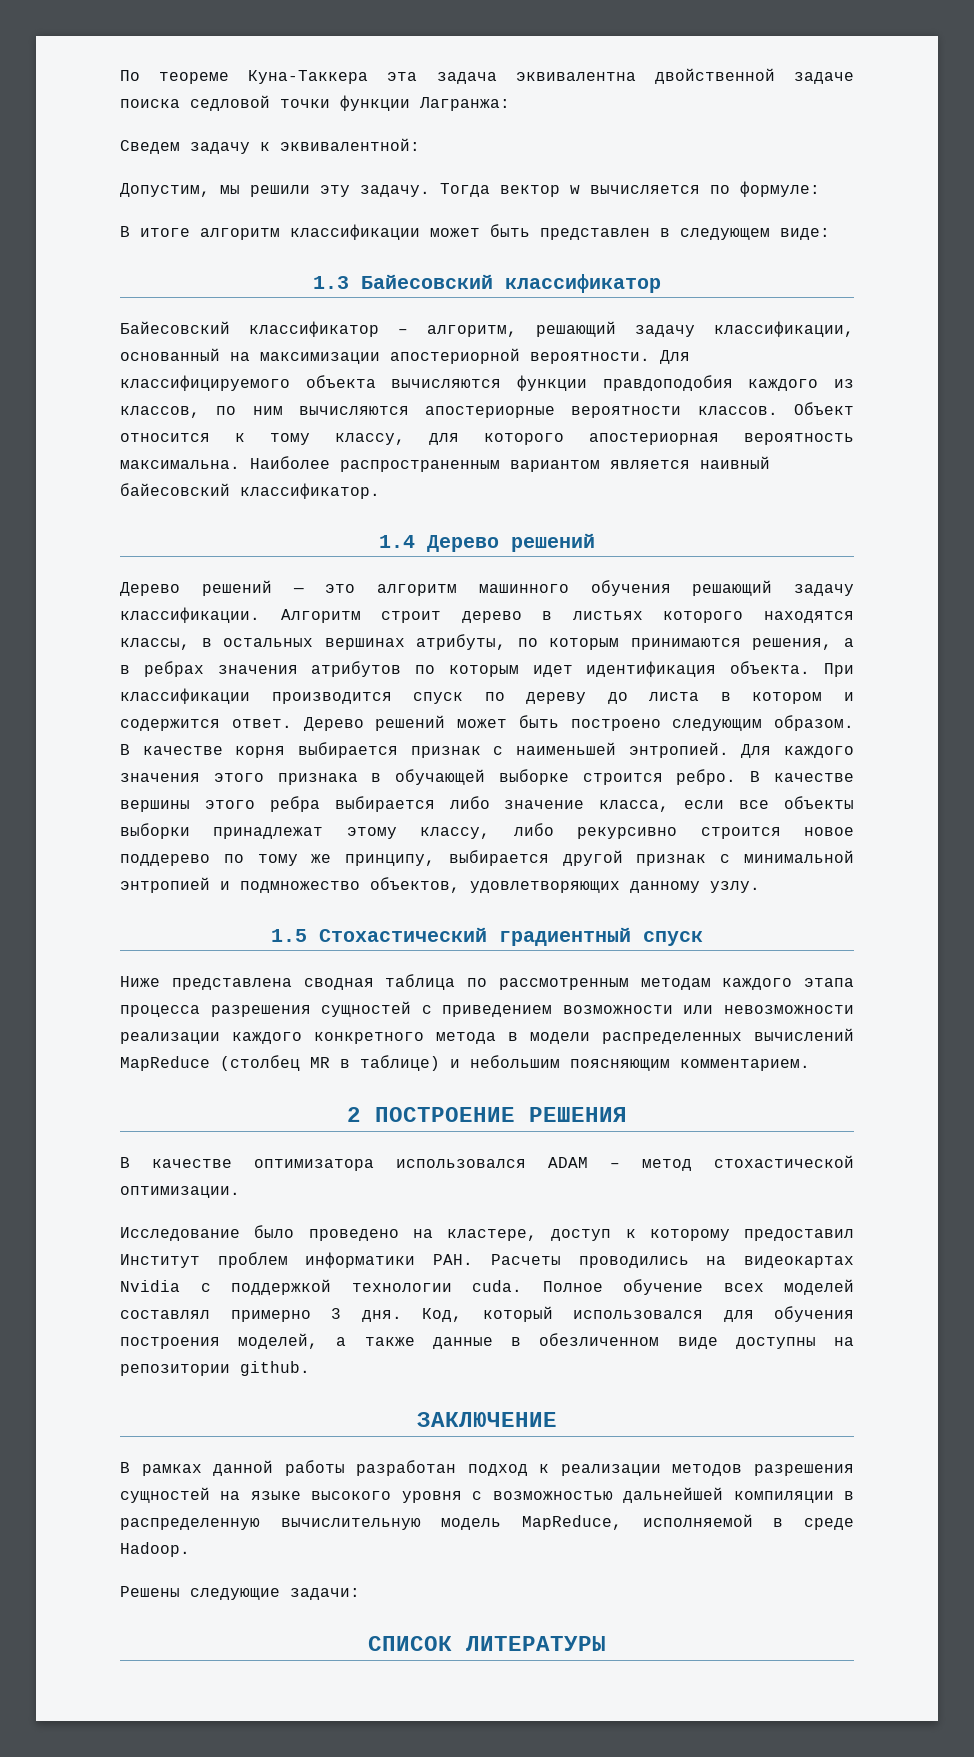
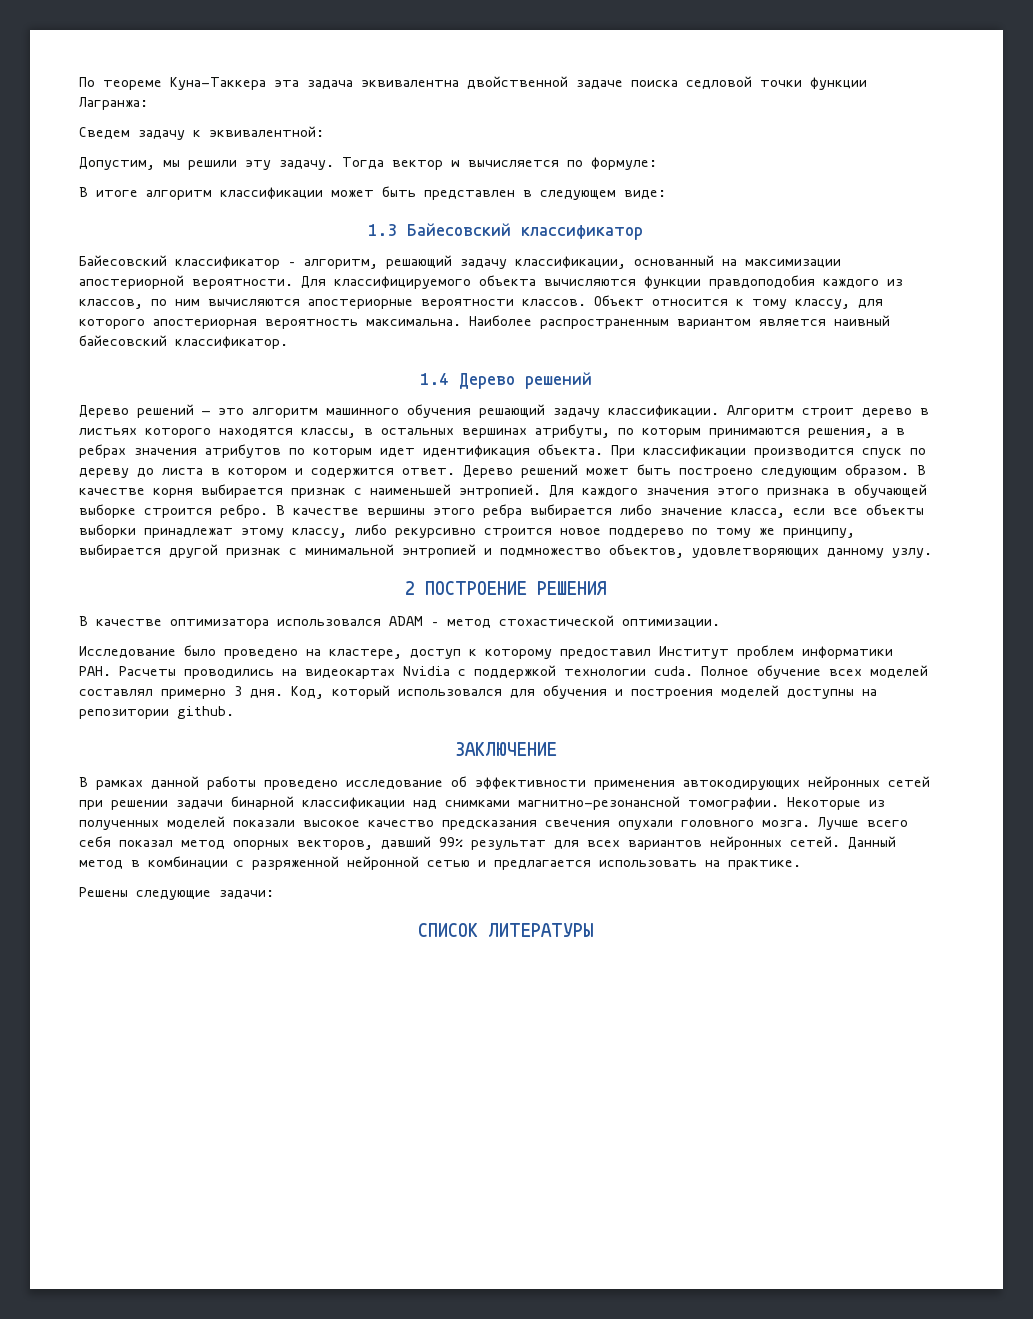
- 1.5 Стохастический градиентный спуск
- Ниже представлена сводная таблица по рассмотренным методам каждого этапа процесса разрешения сущностей с приведением возможности или невозможности реализации каждого конкретного метода в модели распределенных вычислений MapReduce (столбец MR в таблице) и небольшим поясняющим комментарием.
- Код, который использовался для обучения построения моделей, а также данные в обезличенном виде доступны на репозитории github.
+ Код, который использовался для обучения и построения моделей доступны на репозитории github.
- В рамках данной работы разработан подход к реализации методов разрешения сущностей на языке высокого уровня с возможностью дальнейшей компиляции в распределенную вычислительную модель MapReduce, исполняемой в среде Hadoop.
+ В рамках данной работы проведено исследование об эффективности применения автокодирующих нейронных сетей при решении задачи бинарной классификации над снимками магнитно-резонансной томографии. Некоторые из полученных моделей показали высокое качество предсказания свечения опухали головного мозга. Лучше всего себя показал метод опорных векторов, давший 99% результат для всех вариантов нейронных сетей. Данный метод в комбинации с разряженной нейронной сетью и предлагается использовать на практике.

